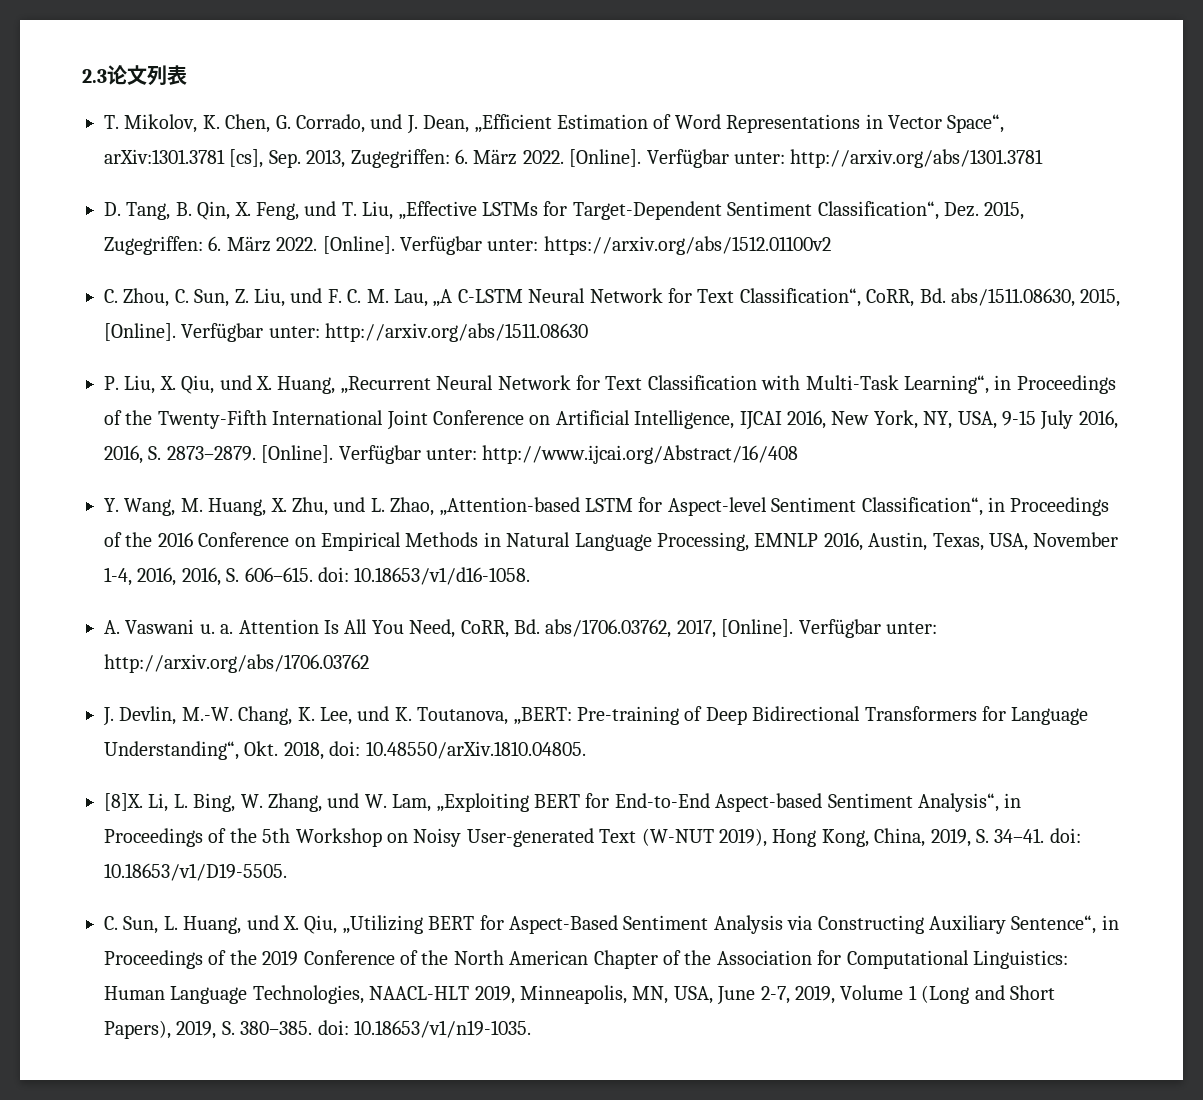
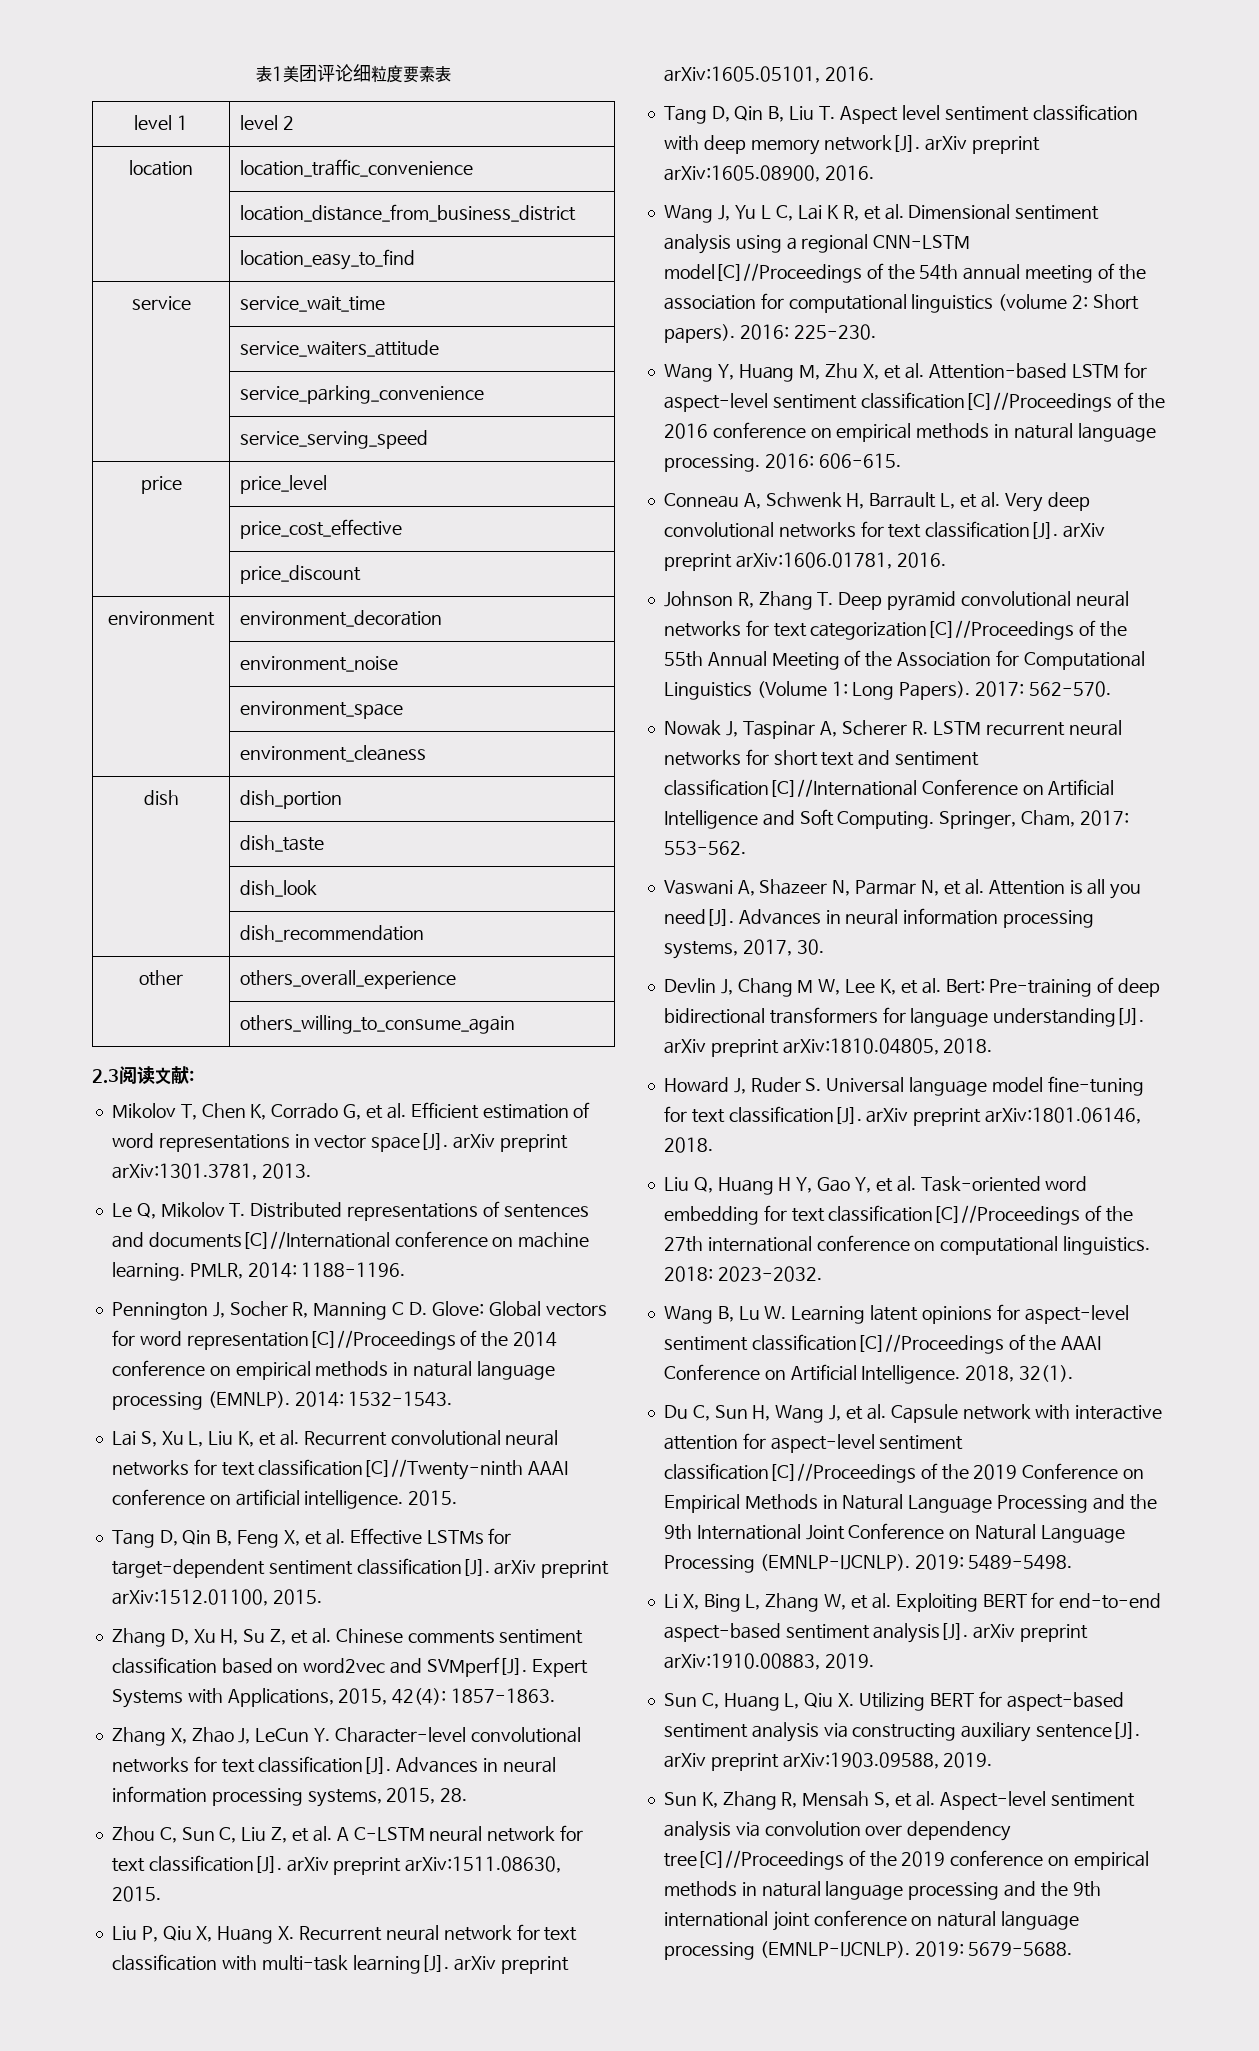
- 2.3论文列表
- T. Mikolov, K. Chen, G. Corrado, und J. Dean, „Efficient Estimation of Word Representations in Vector Space“, arXiv:1301.3781 [cs], Sep. 2013, Zugegriffen: 6. März 2022. [Online]. Verfügbar unter: http://arxiv.org/abs/1301.3781
- D. Tang, B. Qin, X. Feng, und T. Liu, „Effective LSTMs for Target-Dependent Sentiment Classification“, Dez. 2015, Zugegriffen: 6. März 2022. [Online]. Verfügbar unter: https://arxiv.org/abs/1512.01100v2
- C. Zhou, C. Sun, Z. Liu, und F. C. M. Lau, „A C-LSTM Neural Network for Text Classification“, CoRR, Bd. abs/1511.08630, 2015, [Online]. Verfügbar unter: http://arxiv.org/abs/1511.08630
- P. Liu, X. Qiu, und X. Huang, „Recurrent Neural Network for Text Classification with Multi-Task Learning“, in Proceedings of the Twenty-Fifth International Joint Conference on Artificial Intelligence, IJCAI 2016, New York, NY, USA, 9-15 July 2016, 2016, S. 2873–2879. [Online]. Verfügbar unter: http://www.ijcai.org/Abstract/16/408
- Y. Wang, M. Huang, X. Zhu, und L. Zhao, „Attention-based LSTM for Aspect-level Sentiment Classification“, in Proceedings of the 2016 Conference on Empirical Methods in Natural Language Processing, EMNLP 2016, Austin, Texas, USA, November 1-4, 2016, 2016, S. 606–615. doi: 10.18653/v1/d16-1058.
- A. Vaswani u. a. Attention Is All You Need, CoRR, Bd. abs/1706.03762, 2017, [Online]. Verfügbar unter: http://arxiv.org/abs/1706.03762
- J. Devlin, M.-W. Chang, K. Lee, und K. Toutanova, „BERT: Pre-training of Deep Bidirectional Transformers for Language Understanding“, Okt. 2018, doi: 10.48550/arXiv.1810.04805.
- [8]X. Li, L. Bing, W. Zhang, und W. Lam, „Exploiting BERT for End-to-End Aspect-based Sentiment Analysis“, in Proceedings of the 5th Workshop on Noisy User-generated Text (W-NUT 2019), Hong Kong, China, 2019, S. 34–41. doi: 10.18653/v1/D19-5505.
- C. Sun, L. Huang, und X. Qiu, „Utilizing BERT for Aspect-Based Sentiment Analysis via Constructing Auxiliary Sentence“, in Proceedings of the 2019 Conference of the North American Chapter of the Association for Computational Linguistics: Human Language Technologies, NAACL-HLT 2019, Minneapolis, MN, USA, June 2-7, 2019, Volume 1 (Long and Short Papers), 2019, S. 380–385. doi: 10.18653/v1/n19-1035.
+ 表1美团评论细粒度要素表
+ level 1 | level 2
+ location | location_traffic_convenience
+ | location_distance_from_business_district
+ | location_easy_to_find
+ service | service_wait_time
+ | service_waiters_attitude
+ | service_parking_convenience
+ | service_serving_speed
+ price | price_level
+ | price_cost_effective
+ | price_discount
+ environment | environment_decoration
+ | environment_noise
+ | environment_space
+ | environment_cleaness
+ dish | dish_portion
+ | dish_taste
+ | dish_look
+ | dish_recommendation
+ other | others_overall_experience
+ | others_willing_to_consume_again
+ 2.3阅读文献:
+ Mikolov T, Chen K, Corrado G, et al. Efficient estimation of word representations in vector space[J]. arXiv preprint arXiv:1301.3781, 2013.
+ Le Q, Mikolov T. Distributed representations of sentences and documents[C]//International conference on machine learning. PMLR, 2014: 1188-1196.
+ Pennington J, Socher R, Manning C D. Glove: Global vectors for word representation[C]//Proceedings of the 2014 conference on empirical methods in natural language processing (EMNLP). 2014: 1532-1543.
+ Lai S, Xu L, Liu K, et al. Recurrent convolutional neural networks for text classification[C]//Twenty-ninth AAAI conference on artificial intelligence. 2015.
+ Tang D, Qin B, Feng X, et al. Effective LSTMs for target-dependent sentiment classification[J]. arXiv preprint arXiv:1512.01100, 2015.
+ Zhang D, Xu H, Su Z, et al. Chinese comments sentiment classification based on word2vec and SVMperf[J]. Expert Systems with Applications, 2015, 42(4): 1857-1863.
+ Zhang X, Zhao J, LeCun Y. Character-level convolutional networks for text classification[J]. Advances in neural information processing systems, 2015, 28.
+ Zhou C, Sun C, Liu Z, et al. A C-LSTM neural network for text classification[J]. arXiv preprint arXiv:1511.08630, 2015.
+ Liu P, Qiu X, Huang X. Recurrent neural network for text classification with multi-task learning[J]. arXiv preprint arXiv:1605.05101, 2016.
+ Tang D, Qin B, Liu T. Aspect level sentiment classification with deep memory network[J]. arXiv preprint arXiv:1605.08900, 2016.
+ Wang J, Yu L C, Lai K R, et al. Dimensional sentiment analysis using a regional CNN-LSTM model[C]//Proceedings of the 54th annual meeting of the association for computational linguistics (volume 2: Short papers). 2016: 225-230.
+ Wang Y, Huang M, Zhu X, et al. Attention-based LSTM for aspect-level sentiment classification[C]//Proceedings of the 2016 conference on empirical methods in natural language processing. 2016: 606-615.
+ Conneau A, Schwenk H, Barrault L, et al. Very deep convolutional networks for text classification[J]. arXiv preprint arXiv:1606.01781, 2016.
+ Johnson R, Zhang T. Deep pyramid convolutional neural networks for text categorization[C]//Proceedings of the 55th Annual Meeting of the Association for Computational Linguistics (Volume 1: Long Papers). 2017: 562-570.
+ Nowak J, Taspinar A, Scherer R. LSTM recurrent neural networks for short text and sentiment classification[C]//International Conference on Artificial Intelligence and Soft Computing. Springer, Cham, 2017: 553-562.
+ Vaswani A, Shazeer N, Parmar N, et al. Attention is all you need[J]. Advances in neural information processing systems, 2017, 30.
+ Devlin J, Chang M W, Lee K, et al. Bert: Pre-training of deep bidirectional transformers for language understanding[J]. arXiv preprint arXiv:1810.04805, 2018.
+ Howard J, Ruder S. Universal language model fine-tuning for text classification[J]. arXiv preprint arXiv:1801.06146, 2018.
+ Liu Q, Huang H Y, Gao Y, et al. Task-oriented word embedding for text classification[C]//Proceedings of the 27th international conference on computational linguistics. 2018: 2023-2032.
+ Wang B, Lu W. Learning latent opinions for aspect-level sentiment classification[C]//Proceedings of the AAAI Conference on Artificial Intelligence. 2018, 32(1).
+ Du C, Sun H, Wang J, et al. Capsule network with interactive attention for aspect-level sentiment classification[C]//Proceedings of the 2019 Conference on Empirical Methods in Natural Language Processing and the 9th International Joint Conference on Natural Language Processing (EMNLP-IJCNLP). 2019: 5489-5498.
+ Li X, Bing L, Zhang W, et al. Exploiting BERT for end-to-end aspect-based sentiment analysis[J]. arXiv preprint arXiv:1910.00883, 2019.
+ Sun C, Huang L, Qiu X. Utilizing BERT for aspect-based sentiment analysis via constructing auxiliary sentence[J]. arXiv preprint arXiv:1903.09588, 2019.
+ Sun K, Zhang R, Mensah S, et al. Aspect-level sentiment analysis via convolution over dependency tree[C]//Proceedings of the 2019 conference on empirical methods in natural language processing and the 9th international joint conference on natural language processing (EMNLP-IJCNLP). 2019: 5679-5688.

